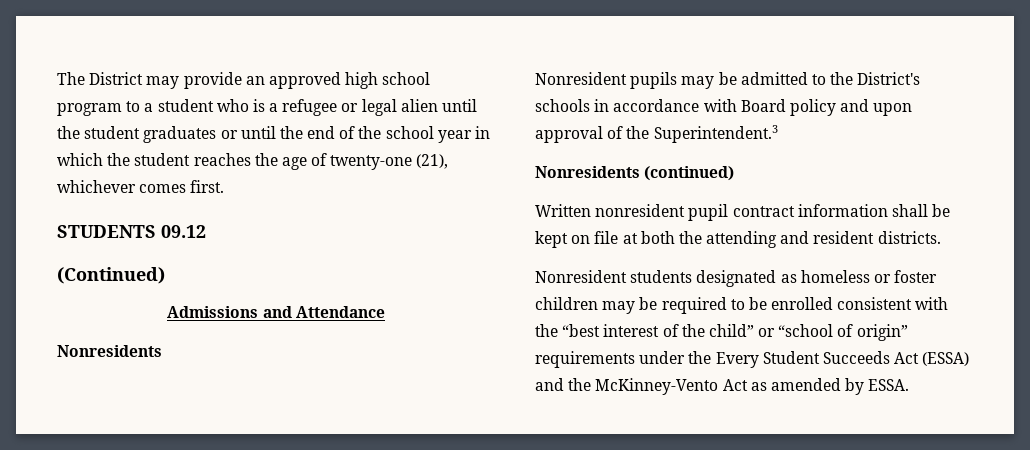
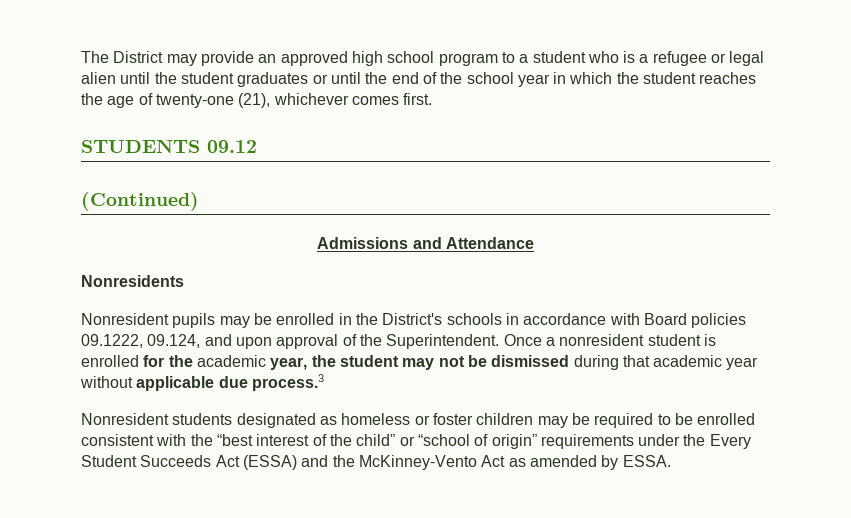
- Nonresident pupils may be admitted to the District's schools in accordance with Board policy and upon approval of the Superintendent.3
- Nonresidents (continued)
- Written nonresident pupil contract information shall be kept on file at both the attending and resident districts.
+ Nonresident pupils may be enrolled in the District's schools in accordance with Board policies 09.1222, 09.124, and upon approval of the Superintendent. Once a nonresident student is enrolled for the academic year, the student may not be dismissed during that academic year without applicable due process.3

